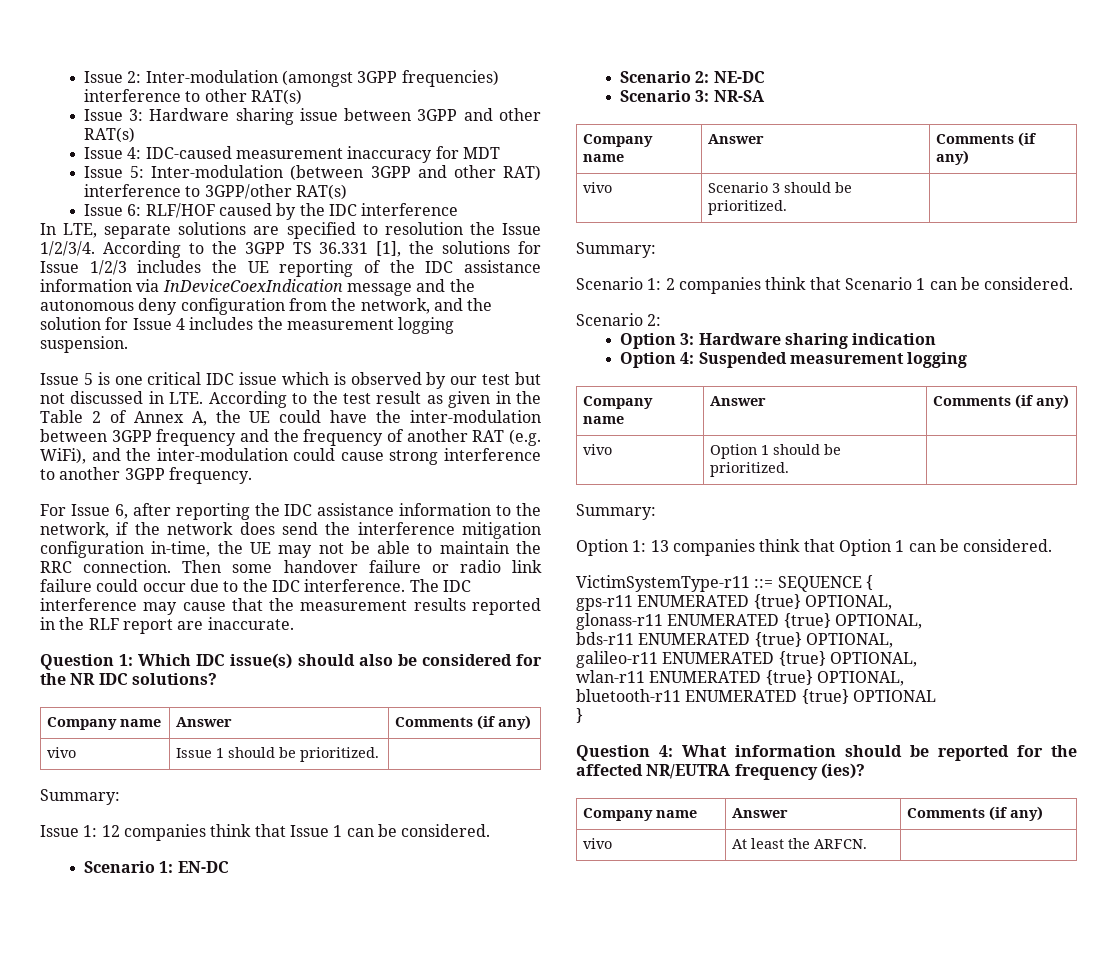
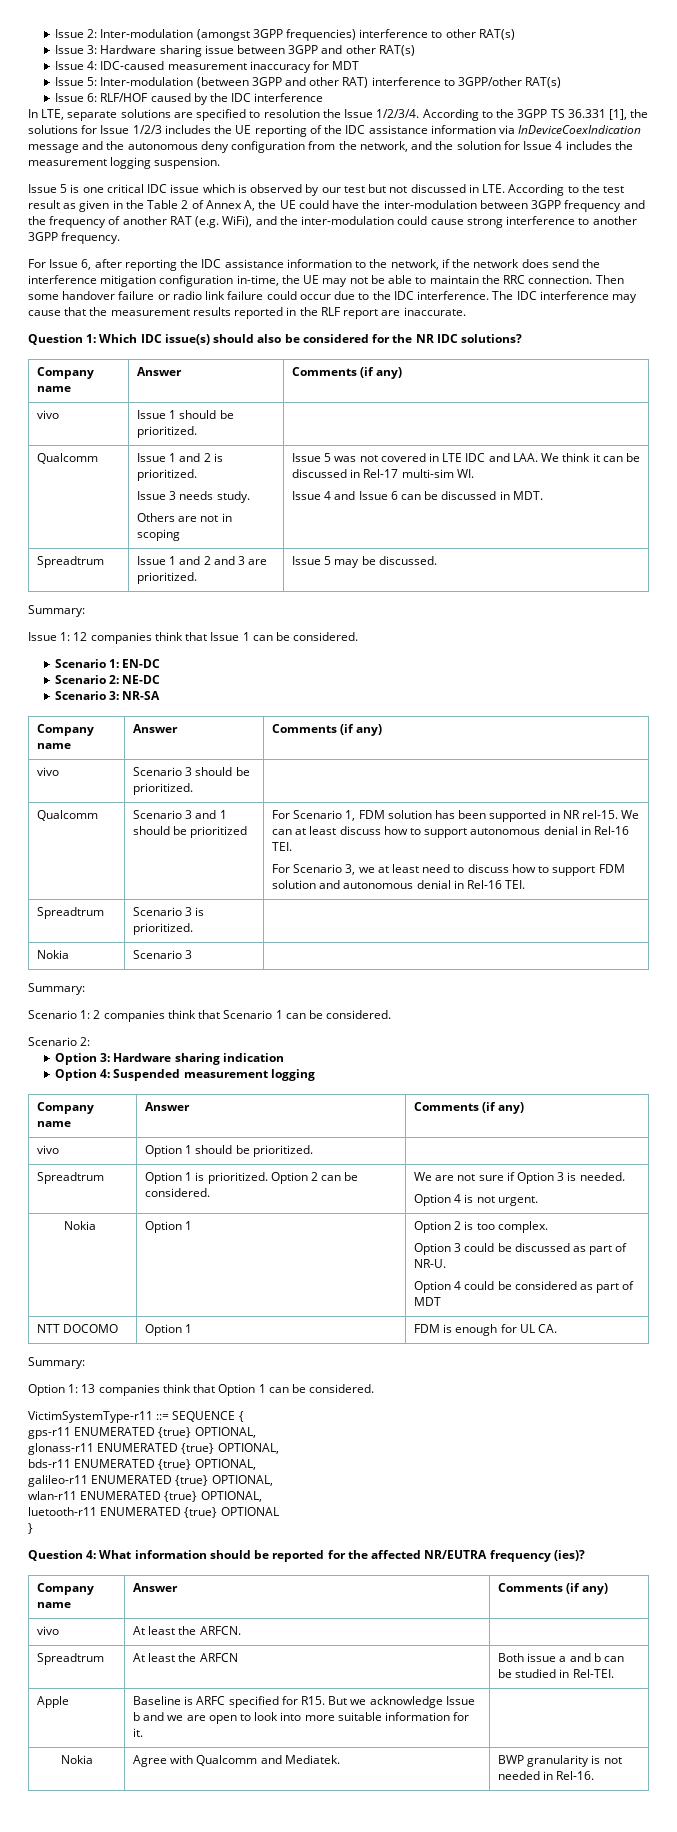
+ Qualcomm | Issue 1 and 2 is prioritized.
+ Issue 3 needs study.
+ Others are not in scoping | Issue 5 was not covered in LTE IDC and LAA. We think it can be discussed in Rel-17 multi-sim WI.
+ Issue 4 and Issue 6 can be discussed in MDT.
+ Spreadtrum | Issue 1 and 2 and 3 are prioritized. | Issue 5 may be discussed.
+ Qualcomm | Scenario 3 and 1 should be prioritized | For Scenario 1, FDM solution has been supported in NR rel-15. We can at least discuss how to support autonomous denial in Rel-16 TEI.
+ For Scenario 3, we at least need to discuss how to support FDM solution and autonomous denial in Rel-16 TEI.
+ Spreadtrum | Scenario 3 is prioritized. |
+ Nokia | Scenario 3 |
+ Spreadtrum | Option 1 is prioritized. Option 2 can be considered. | We are not sure if Option 3 is needed.
+ Option 4 is not urgent.
+ Nokia | Option 1 | Option 2 is too complex.
+ Option 3 could be discussed as part of NR-U.
+ Option 4 could be considered as part of MDT
+ NTT DOCOMO | Option 1 | FDM is enough for UL CA.
- bluetooth-r11 ENUMERATED {true} OPTIONAL
+ luetooth-r11 ENUMERATED {true} OPTIONAL
+ Spreadtrum | At least the ARFCN | Both issue a and b can be studied in Rel-TEI.
+ Apple | Baseline is ARFC specified for R15. But we acknowledge Issue b and we are open to look into more suitable information for it. |
+ Nokia | Agree with Qualcomm and Mediatek. | BWP granularity is not needed in Rel-16.

